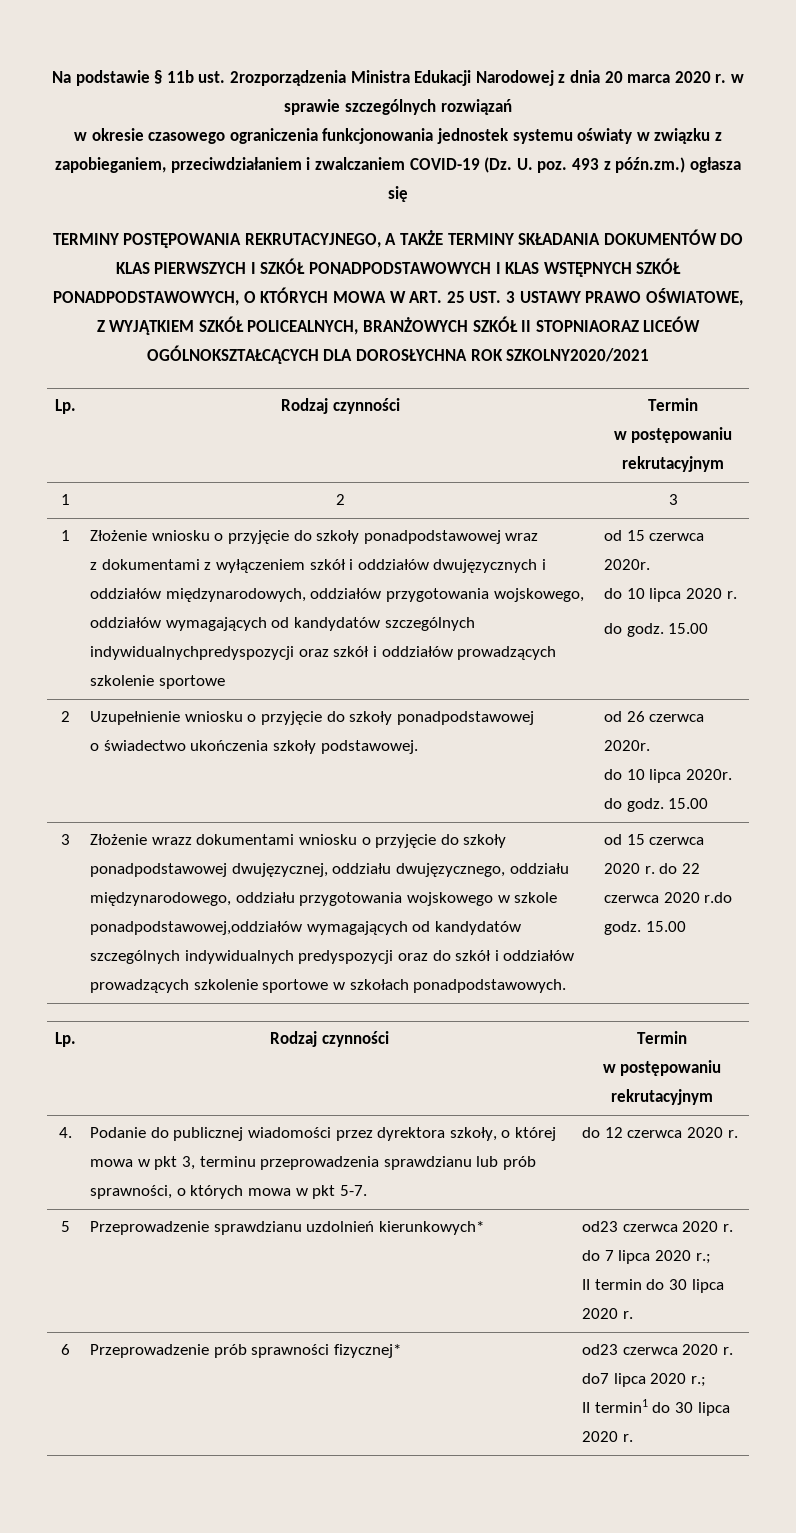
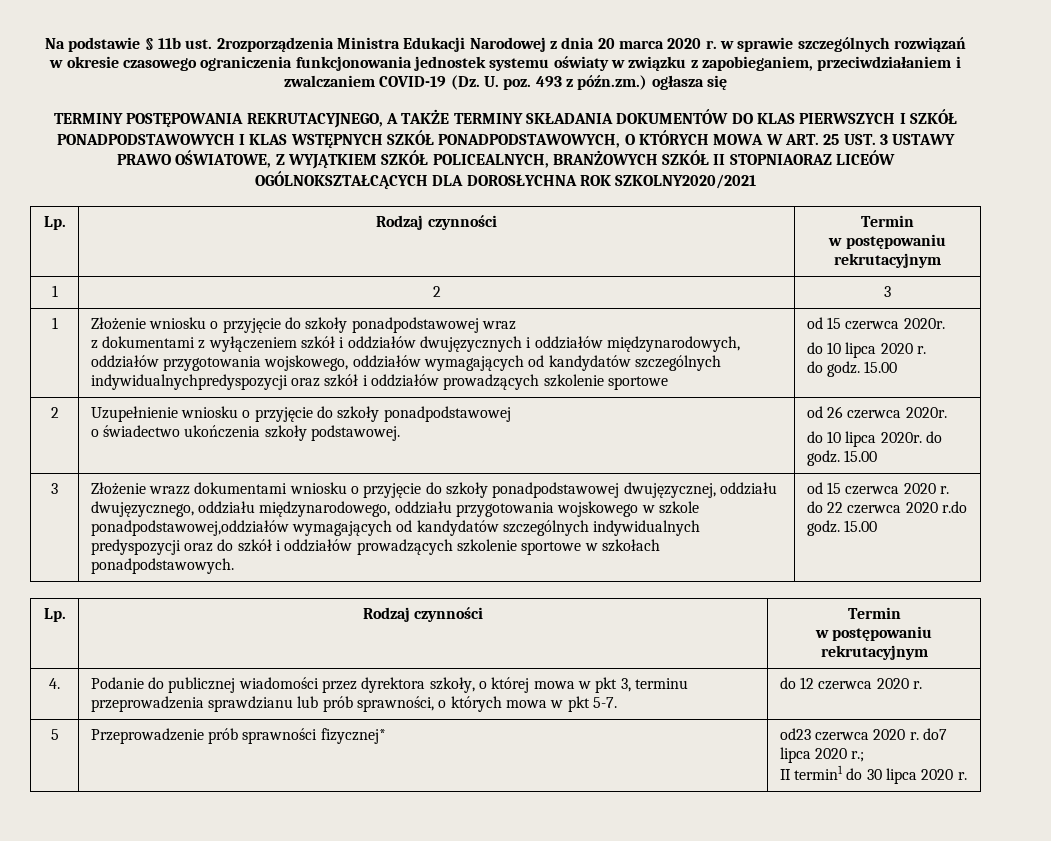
- 5 | Przeprowadzenie sprawdzianu uzdolnień kierunkowych* | od23 czerwca 2020 r. do 7 lipca 2020 r.;
- II termin do 30 lipca 2020 r.
- 6 | Przeprowadzenie prób sprawności fizycznej* | od23 czerwca 2020 r. do7 lipca 2020 r.;
+ 5 | Przeprowadzenie prób sprawności fizycznej* | od23 czerwca 2020 r. do7 lipca 2020 r.;

